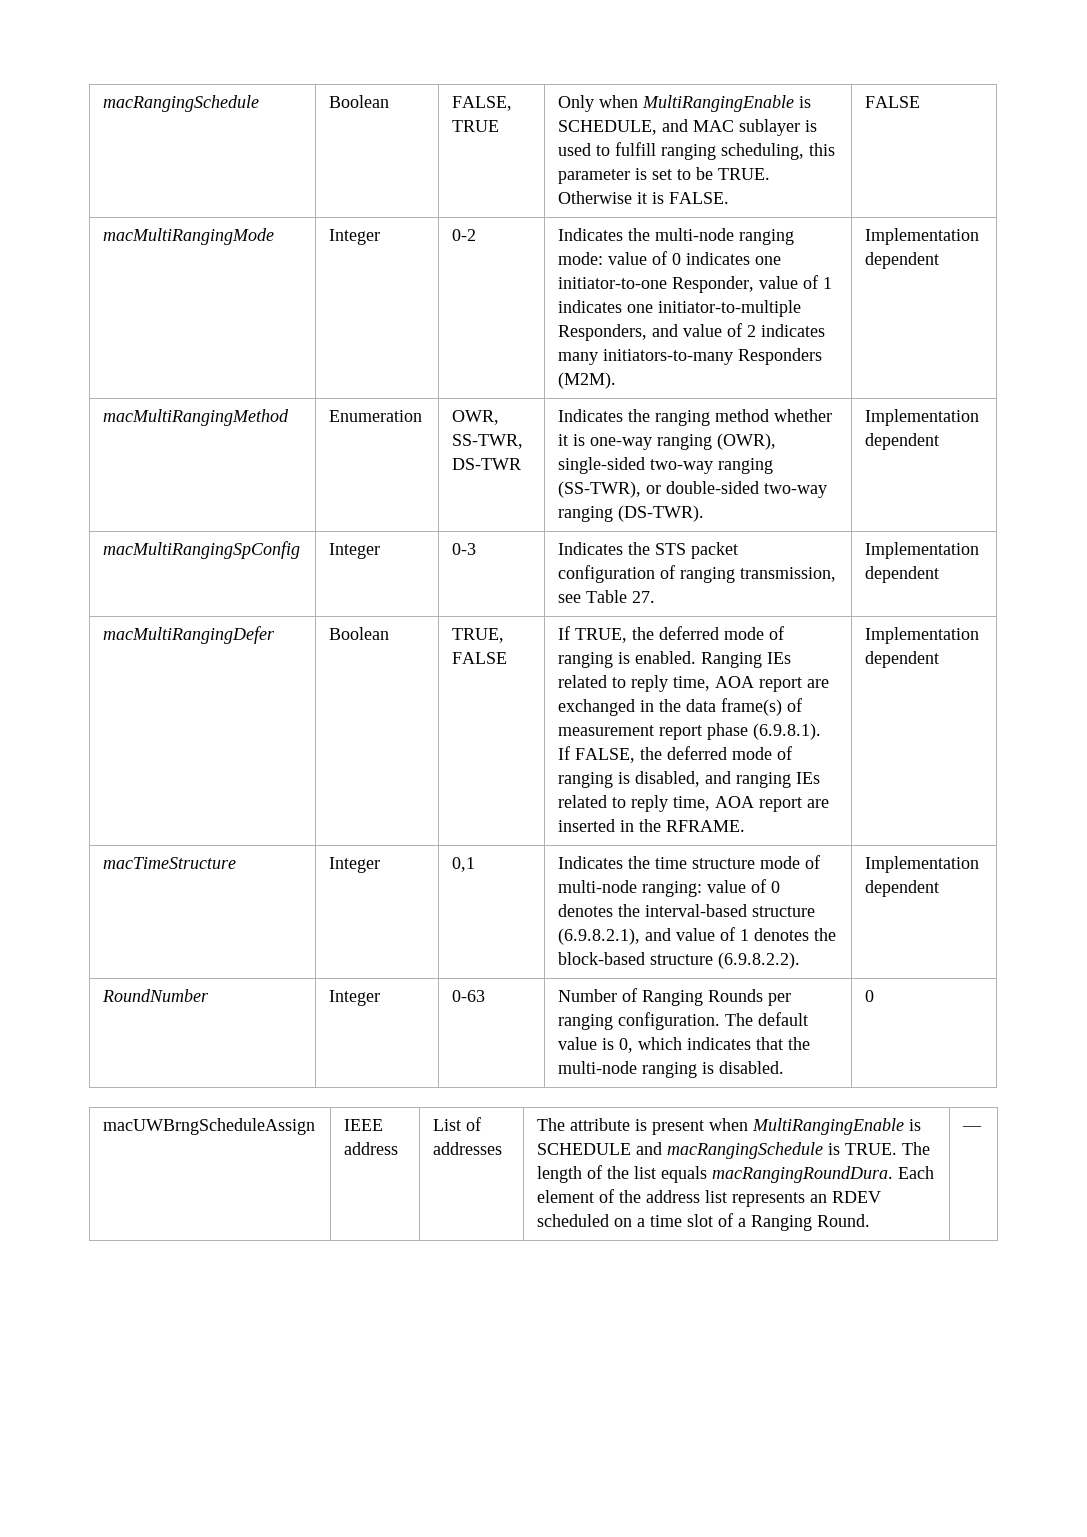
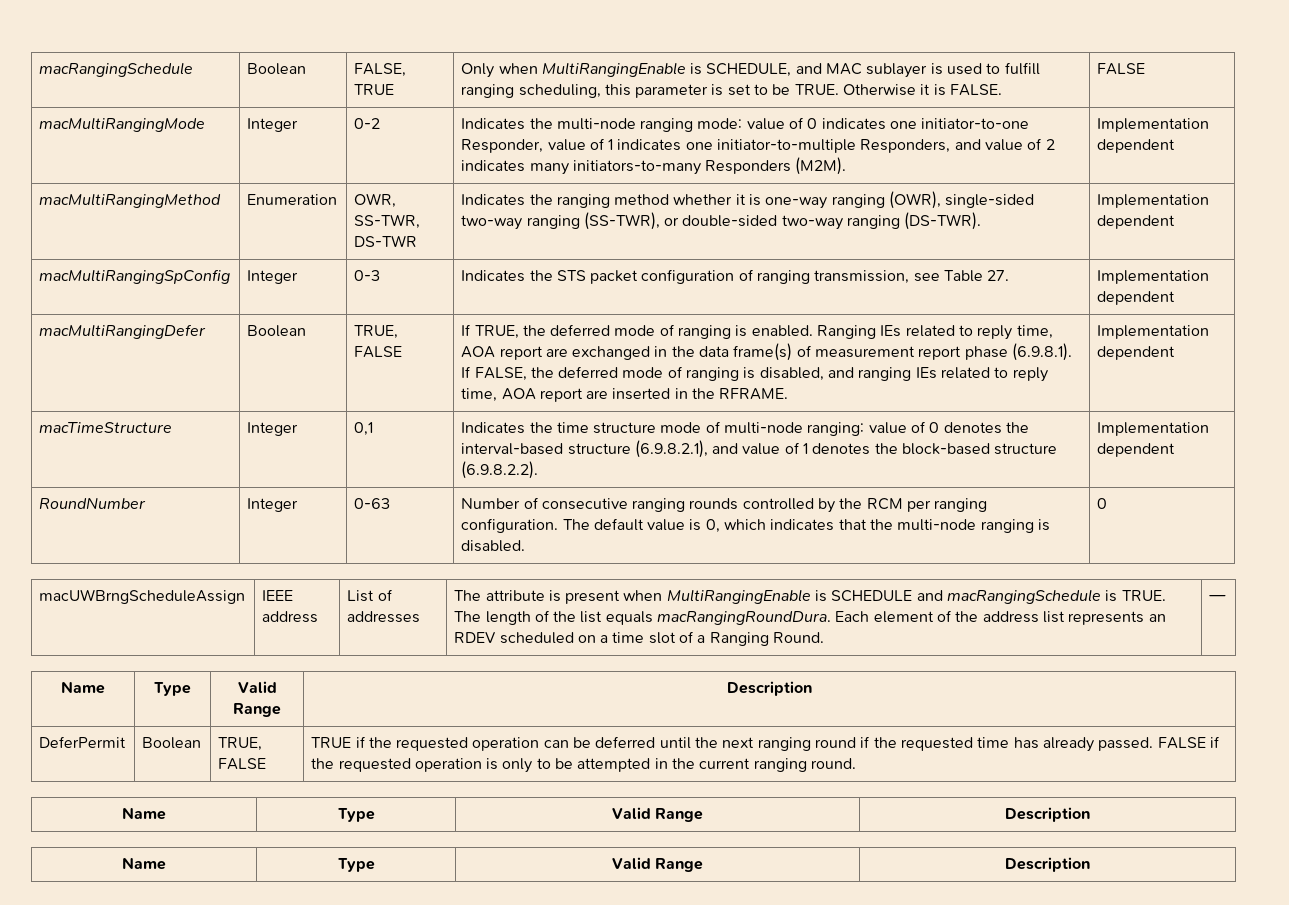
- RoundNumber | Integer | 0-63 | Number of Ranging Rounds per ranging configuration. The default value is 0, which indicates that the multi-node ranging is disabled. | 0
+ RoundNumber | Integer | 0-63 | Number of consecutive ranging rounds controlled by the RCM per ranging configuration. The default value is 0, which indicates that the multi-node ranging is disabled. | 0
  —
+ Name | Type | Valid Range | Description
+ DeferPermit | Boolean | TRUE, FALSE | TRUE if the requested operation can be deferred until the next ranging round if the requested time has already passed. FALSE if the requested operation is only to be attempted in the current ranging round.
+ Name | Type | Valid Range | Description
+ Name | Type | Valid Range | Description

